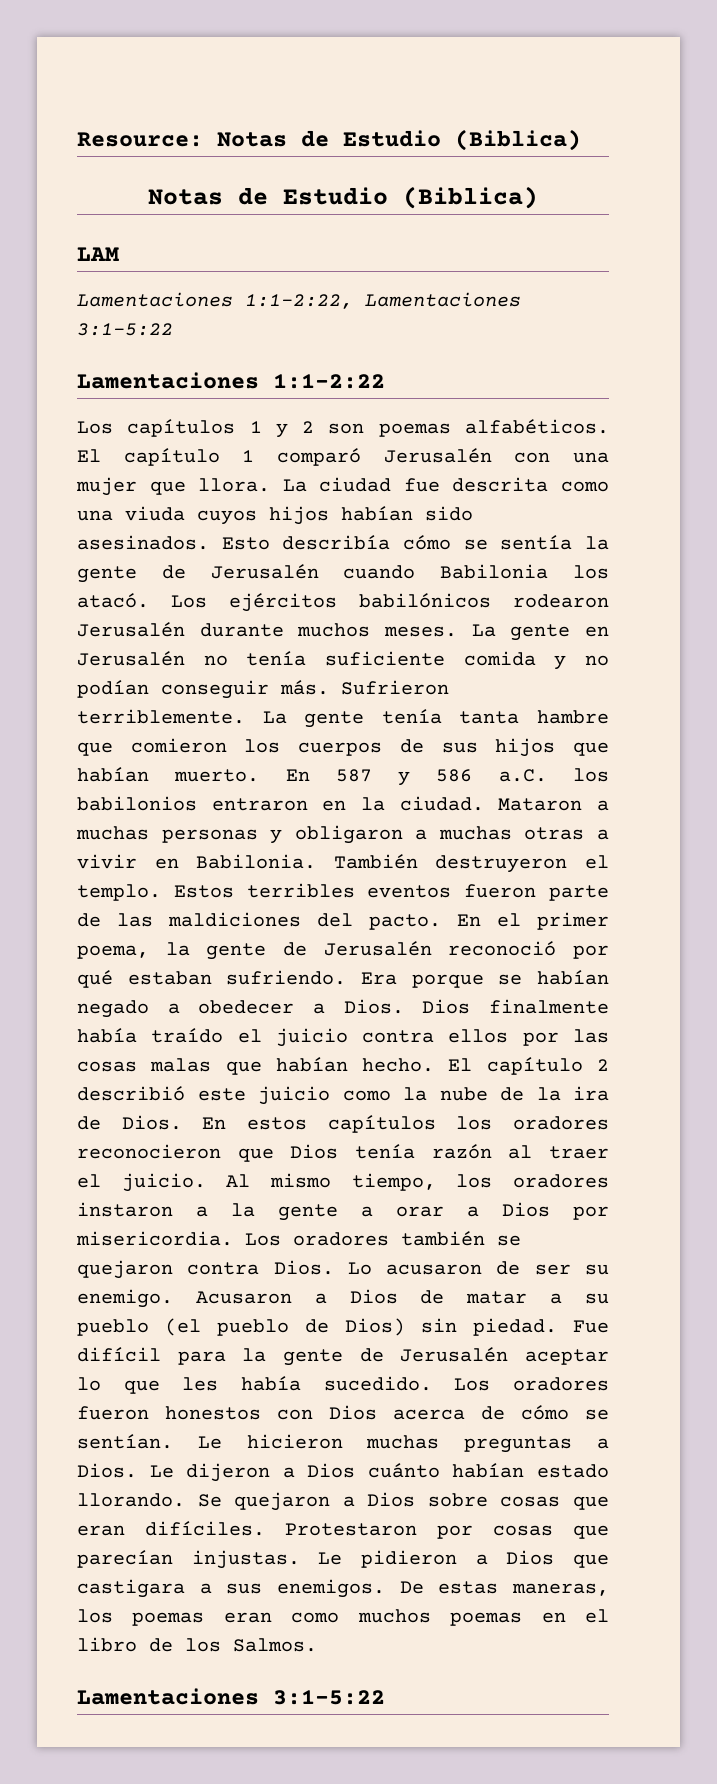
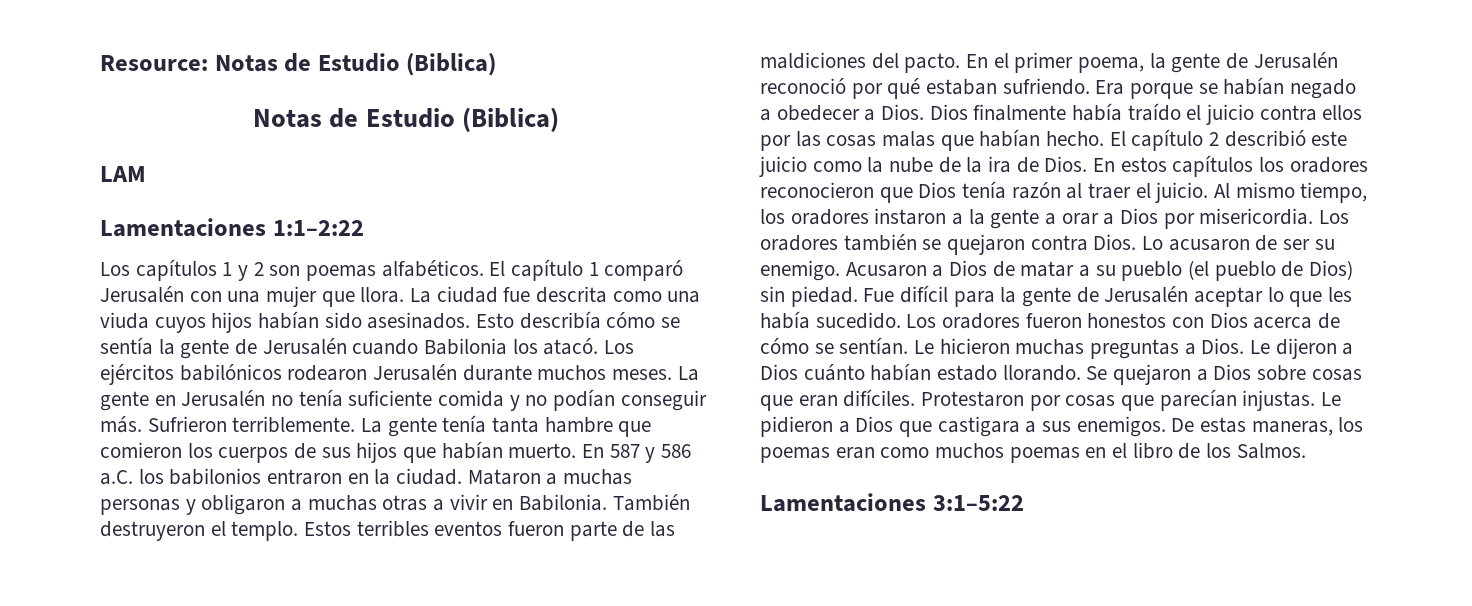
- Lamentaciones 1:1–2:22, Lamentaciones 3:1–5:22

